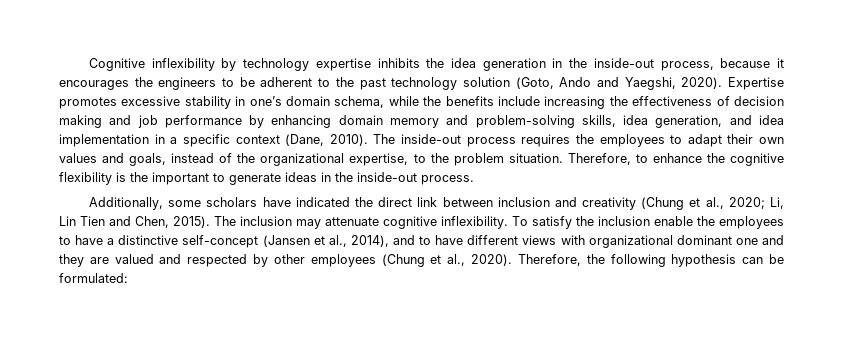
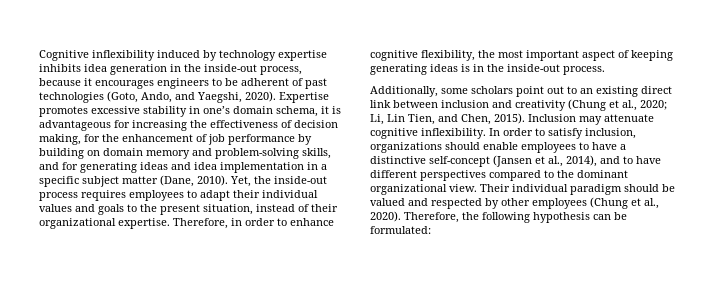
- Cognitive inflexibility by technology expertise inhibits the idea generation in the inside-out process, because it encourages the engineers to be adherent to the past technology solution (Goto, Ando and Yaegshi, 2020).
+ Cognitive inflexibility induced by technology expertise inhibits idea generation in the inside-out process, because it encourages engineers to be adherent of past technologies (Goto, Ando, and Yaegshi, 2020).
- Expertise promotes excessive stability in one’s domain schema, while the benefits include increasing the effectiveness of decision making and job performance by enhancing domain memory and problem-solving skills, idea generation, and idea implementation in a specific context (Dane, 2010). The inside-out process requires the employees to adapt their own values and goals, instead of the organizational expertise, to the problem situation. Therefore, to enhance the cognitive flexibility is the important to generate ideas in the inside-out process.
+ Expertise promotes excessive stability in one’s domain schema, it is advantageous for increasing the effectiveness of decision making, for the enhancement of job performance by building on domain memory and problem-solving skills, and for generating ideas and idea implementation in a specific subject matter (Dane, 2010). Yet, the inside-out process requires employees to adapt their individual values and goals to the present situation, instead of their organizational expertise. Therefore, in order to enhance cognitive flexibility, the most important aspect of keeping generating ideas is in the inside-out process.
- Additionally, some scholars have indicated the direct link between inclusion and creativity (Chung et al., 2020; Li, Lin Tien and Chen, 2015).
+ Additionally, some scholars point out to an existing direct link between inclusion and creativity (Chung et al., 2020; Li, Lin Tien, and Chen, 2015).
- The inclusion may attenuate cognitive inflexibility.
+ Inclusion may attenuate cognitive inflexibility.
- To satisfy the inclusion enable the employees to have a distinctive self-concept (Jansen et al., 2014), and to have different views with organizational dominant one and they are valued and respected by other employees (Chung et al., 2020).
+ In order to satisfy inclusion, organizations should enable employees to have a distinctive self-concept (Jansen et al., 2014), and to have different perspectives compared to the dominant organizational view. Their individual paradigm should be valued and respected by other employees (Chung et al., 2020).

